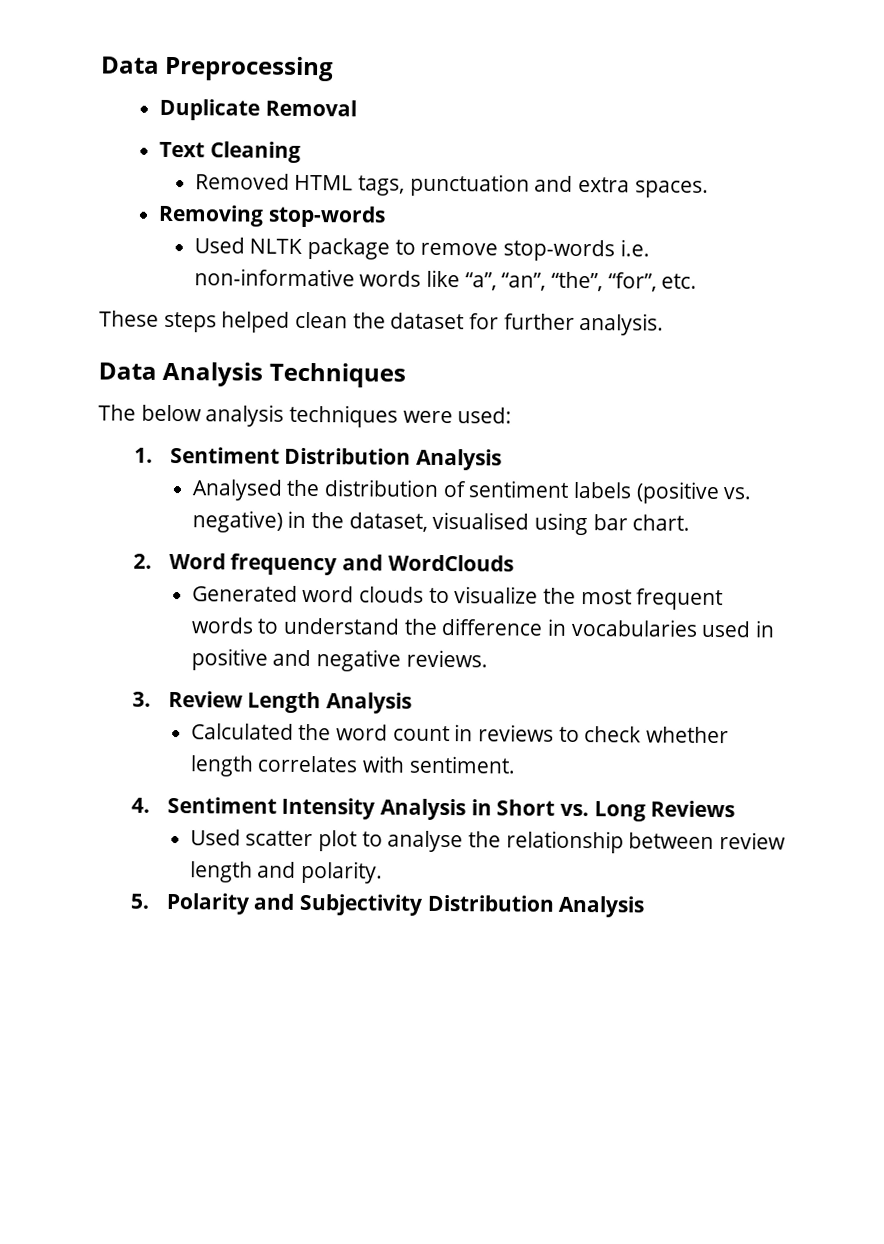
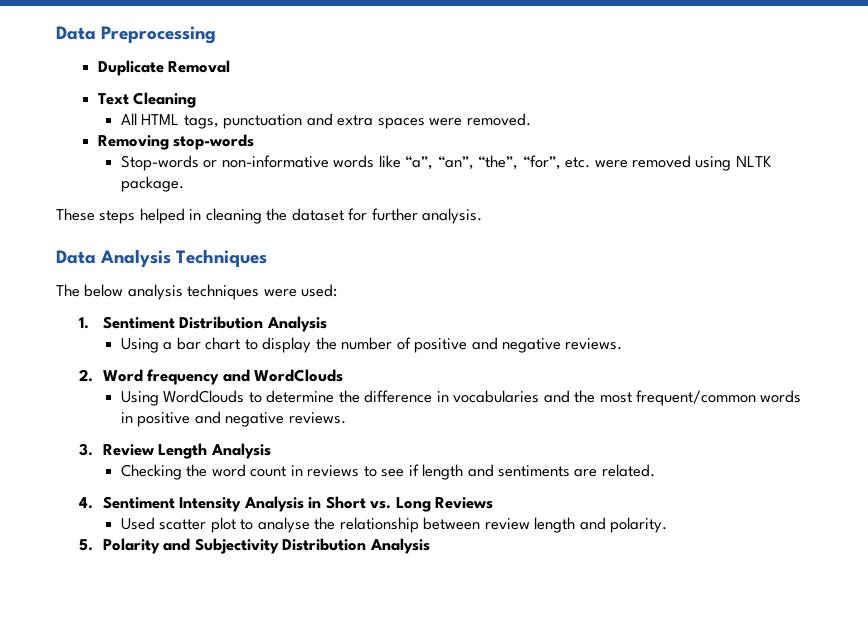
- Removed HTML tags, punctuation and extra spaces.
+ All HTML tags, punctuation and extra spaces were removed.
- Used NLTK package to remove stop-words i.e. non-informative words like “a”, “an”, “the”, “for”, etc.
+ Stop-words or non-informative words like “a”, “an”, “the”, “for”, etc. were removed using NLTK package.
- These steps helped clean the dataset for further analysis.
+ These steps helped in cleaning the dataset for further analysis.
- Analysed the distribution of sentiment labels (positive vs. negative) in the dataset, visualised using bar chart.
+ Using a bar chart to display the number of positive and negative reviews.
- Generated word clouds to visualize the most frequent words to understand the difference in vocabularies used in positive and negative reviews.
+ Using WordClouds to determine the difference in vocabularies and the most frequent/common words in positive and negative reviews.
- Calculated the word count in reviews to check whether length correlates with sentiment.
+ Checking the word count in reviews to see if length and sentiments are related.

